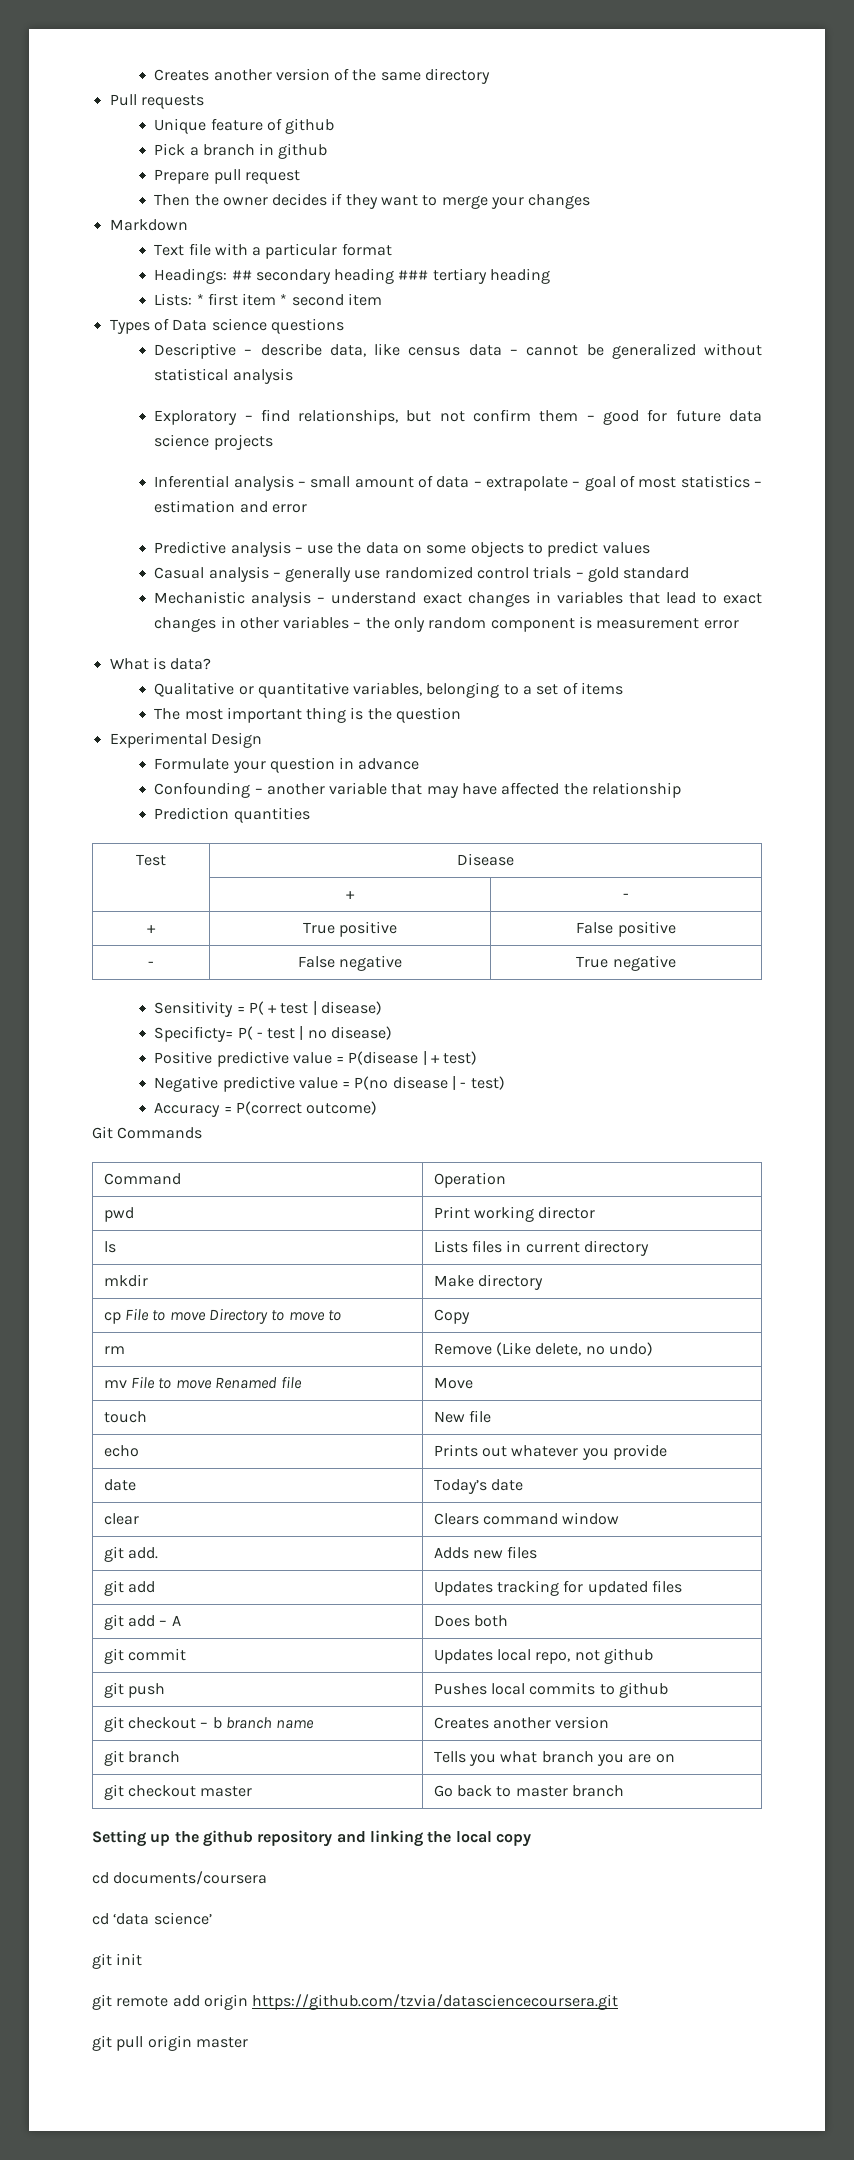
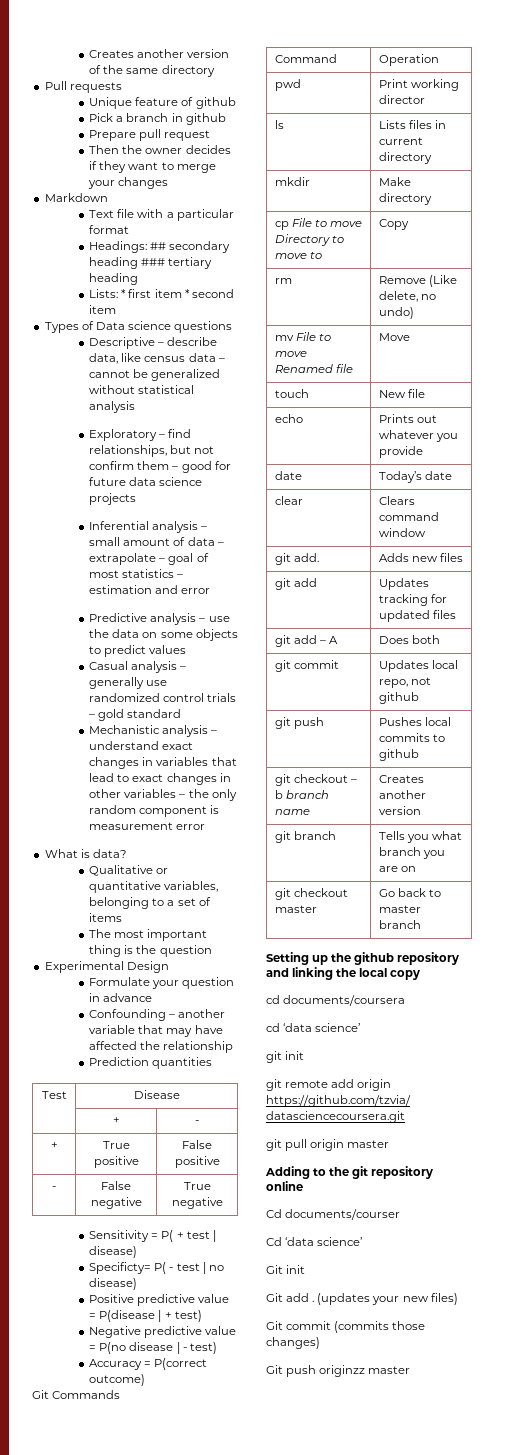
+ Adding to the git repository online
+ Cd documents/courser
+ Cd ‘data science’
+ Git init
+ Git add . (updates your new files)
+ Git commit (commits those changes)
+ Git push originzz master

